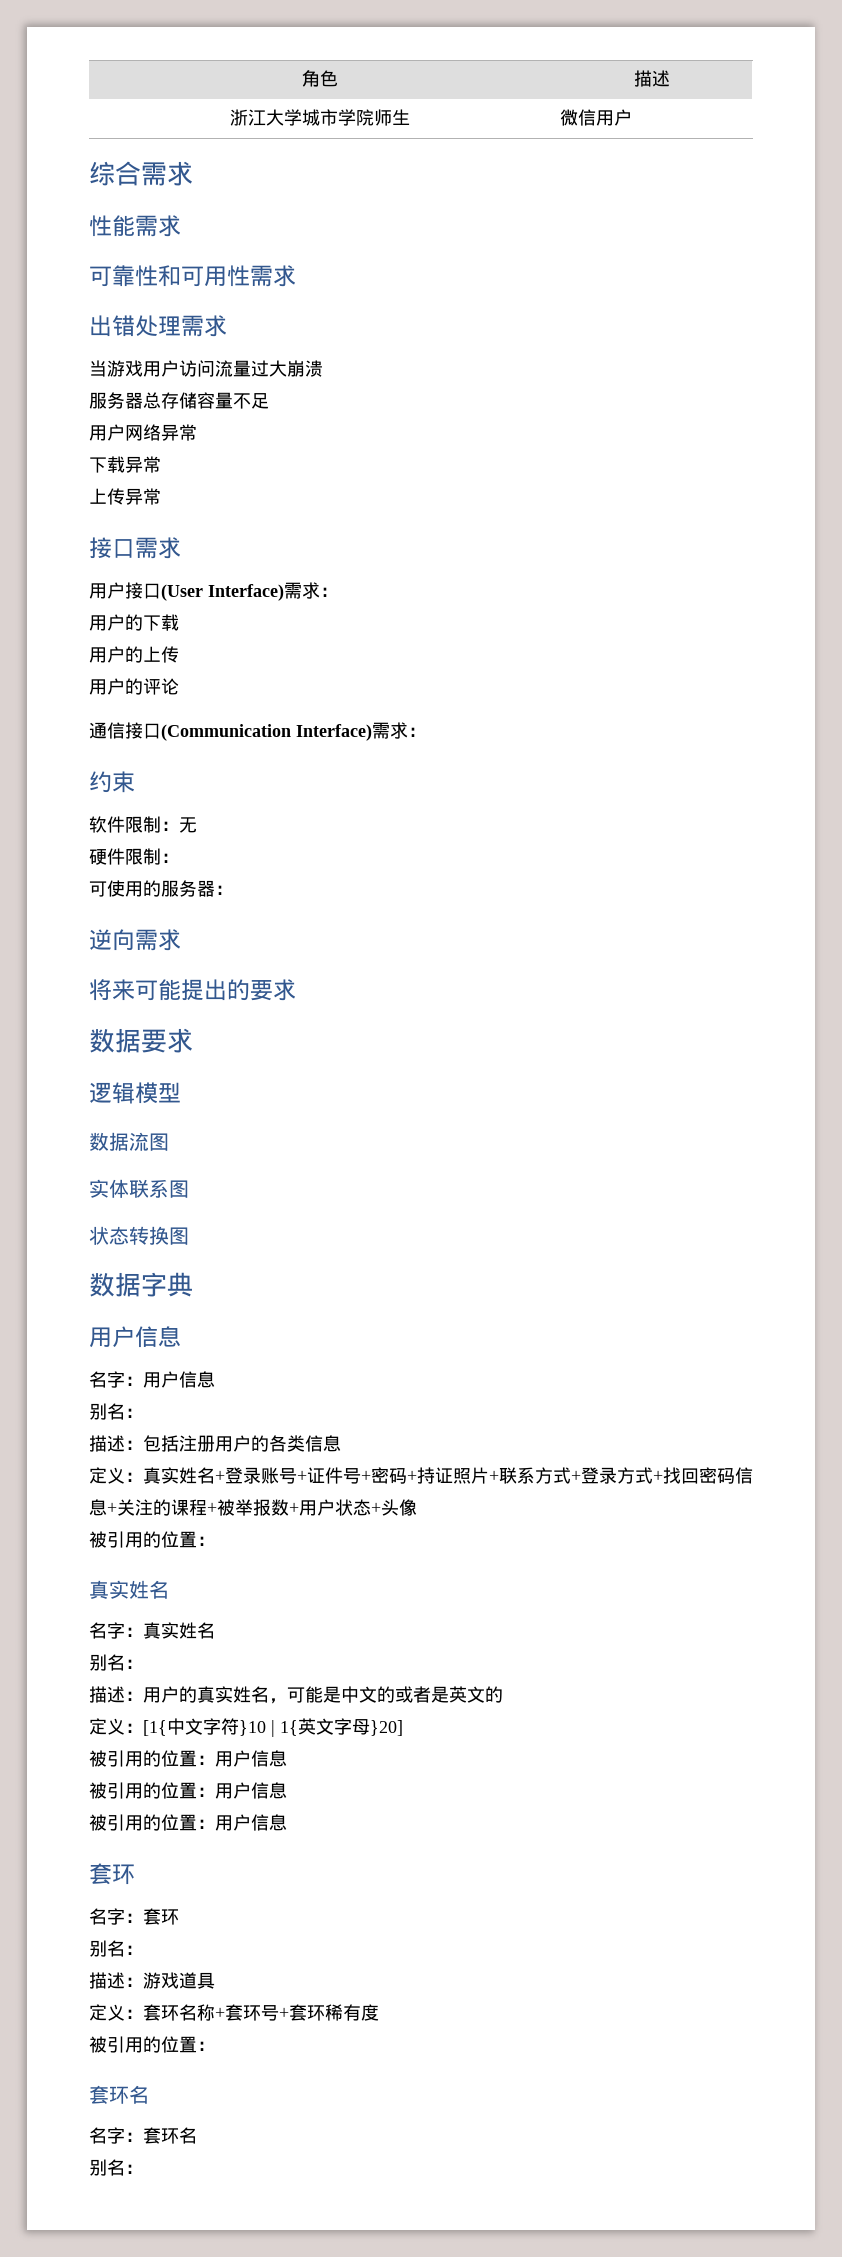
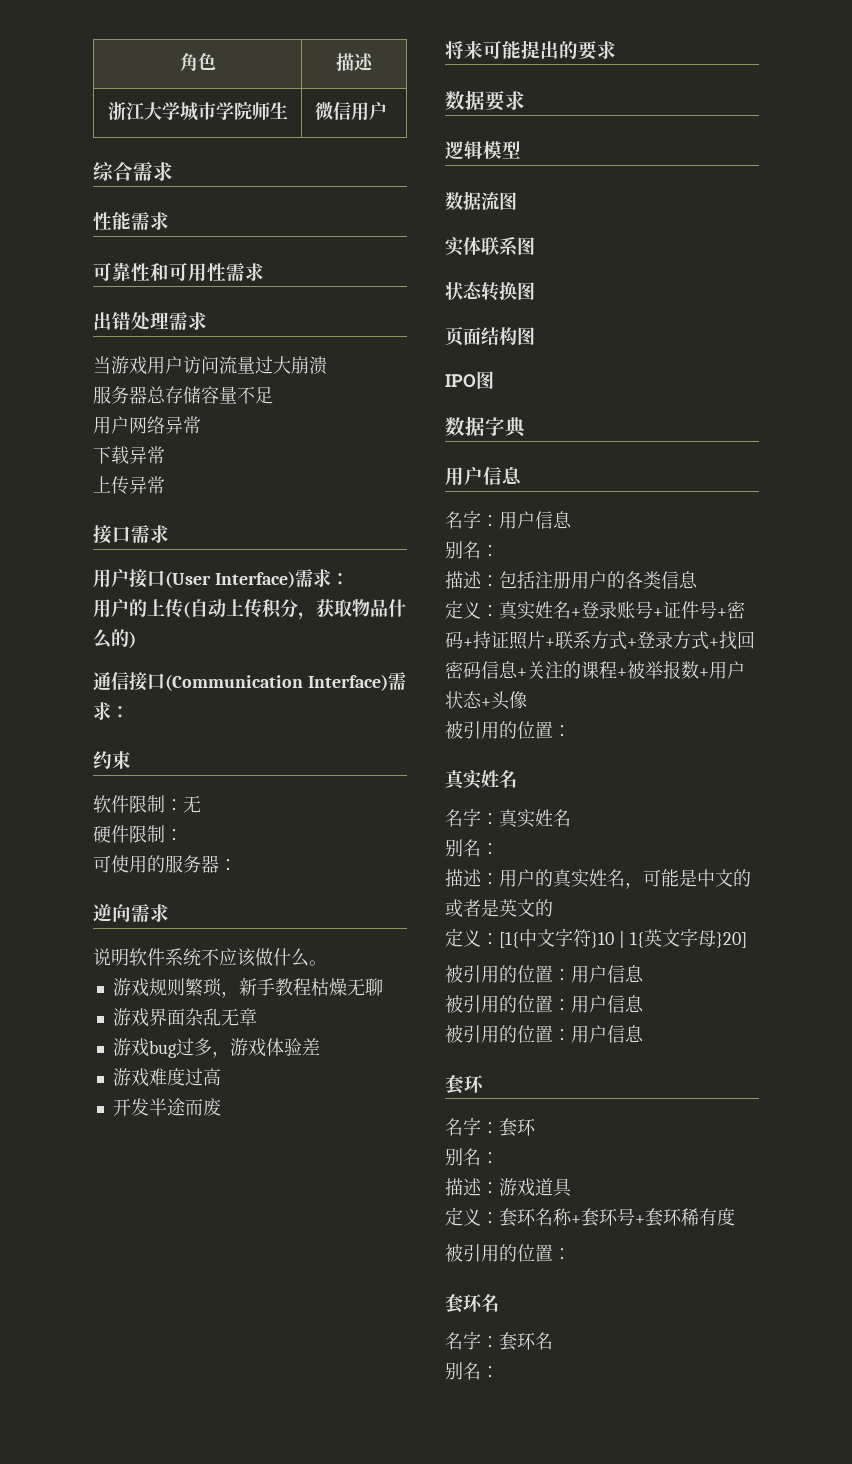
- 用户的下载
- 用户的上传
- 用户的评论
+ 用户的上传(自动上传积分，获取物品什么的)
+ 说明软件系统不应该做什么。
+ 游戏规则繁琐，新手教程枯燥无聊
+ 游戏界面杂乱无章
+ 游戏bug过多，游戏体验差
+ 游戏难度过高
+ 开发半途而废
+ 页面结构图
+ IPO图

